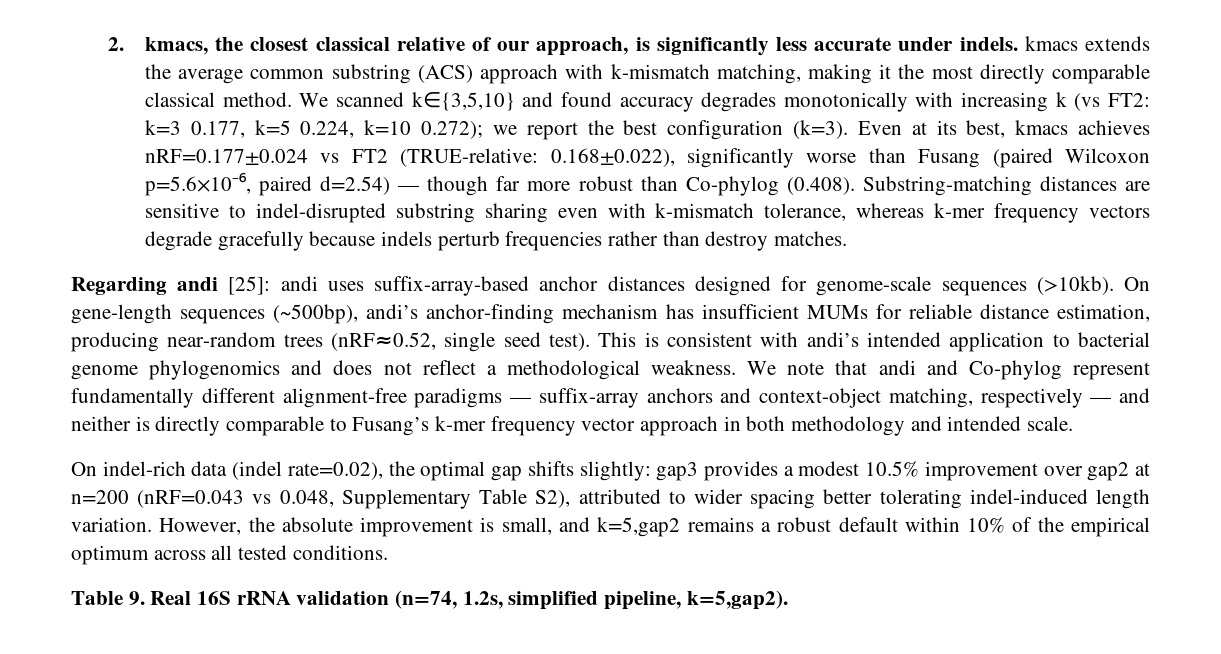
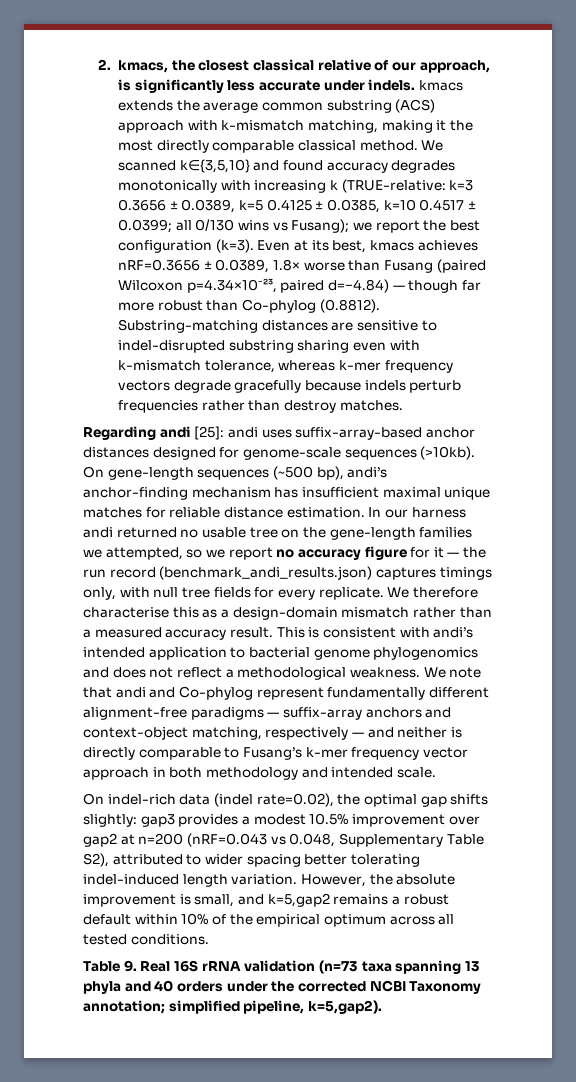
- We scanned k∈{3,5,10} and found accuracy degrades monotonically with increasing k (vs FT2: k=3 0.177, k=5 0.224, k=10 0.272); we report the best configuration (k=3).
+ We scanned k∈{3,5,10} and found accuracy degrades monotonically with increasing k (TRUE-relative: k=3 0.3656 ± 0.0389, k=5 0.4125 ± 0.0385, k=10 0.4517 ± 0.0399; all 0/130 wins vs Fusang); we report the best configuration (k=3).
- Even at its best, kmacs achieves nRF=0.177±0.024 vs FT2 (TRUE-relative: 0.168±0.022), significantly worse than Fusang (paired Wilcoxon p=5.6×10⁻⁶, paired d=2.54) — though far more robust than Co-phylog (0.408). Substring-matching distances are sensitive to indel-disrupted substring sharing even with k-mismatch tolerance, whereas k-mer frequency vectors degrade gracefully because indels perturb frequencies rather than destroy matches.
+ Even at its best, kmacs achieves nRF=0.3656 ± 0.0389, 1.8× worse than Fusang (paired Wilcoxon p=4.34×10⁻²³, paired d=−4.84) — though far more robust than Co-phylog (0.8812). Substring-matching distances are sensitive to indel-disrupted substring sharing even with k-mismatch tolerance, whereas k-mer frequency vectors degrade gracefully because indels perturb frequencies rather than destroy matches.
- On gene-length sequences (~500bp), andi’s anchor-finding mechanism has insufficient MUMs for reliable distance estimation, producing near-random trees (nRF≈0.52, single seed test).
+ On gene-length sequences (~500 bp), andi’s anchor-finding mechanism has insufficient maximal unique matches for reliable distance estimation. In our harness andi returned no usable tree on the gene-length families we attempted, so we report no accuracy figure for it — the run record (benchmark_andi_results.json) captures timings only, with null tree fields for every replicate. We therefore characterise this as a design-domain mismatch rather than a measured accuracy result.
- Table 9. Real 16S rRNA validation (n=74, 1.2s, simplified pipeline, k=5,gap2).
+ Table 9. Real 16S rRNA validation (n=73 taxa spanning 13 phyla and 40 orders under the corrected NCBI Taxonomy annotation; simplified pipeline, k=5,gap2).

